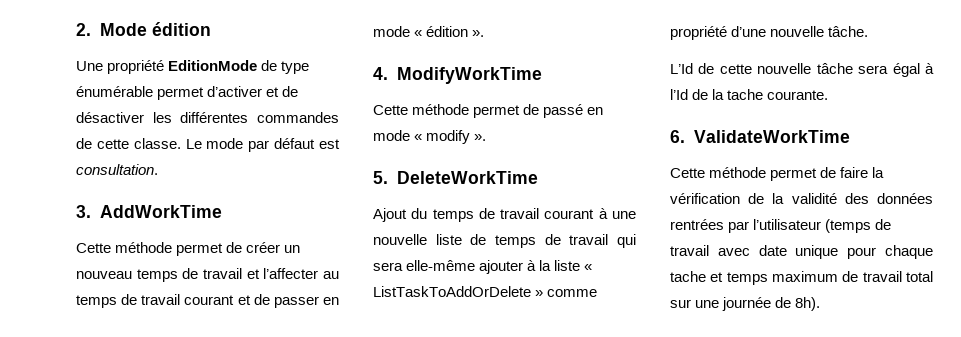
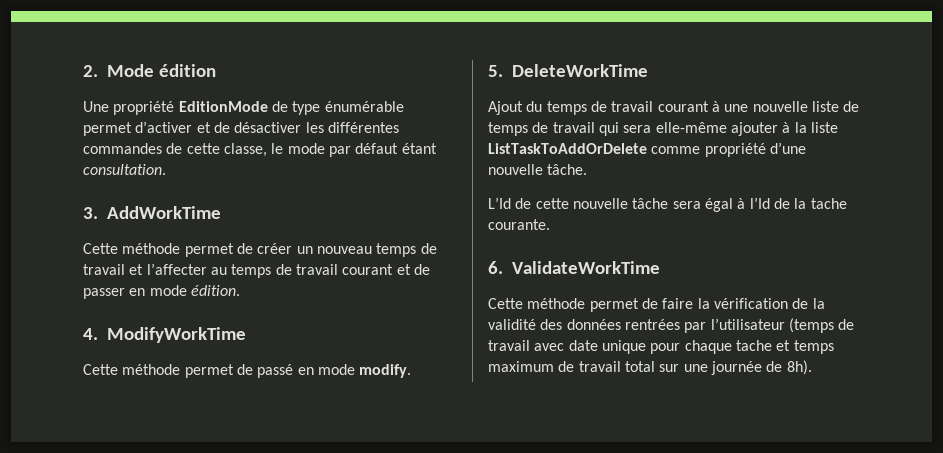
- Une propriété EditionMode de type énumérable permet d’activer et de désactiver les différentes commandes de cette classe. Le mode par défaut est consultation.
+ Une propriété EditionMode de type énumérable permet d’activer et de désactiver les différentes commandes de cette classe, le mode par défaut étant consultation.
- Cette méthode permet de créer un nouveau temps de travail et l’affecter au temps de travail courant et de passer en mode « édition ».
+ Cette méthode permet de créer un nouveau temps de travail et l’affecter au temps de travail courant et de passer en mode édition.
- Cette méthode permet de passé en mode « modify ».
+ Cette méthode permet de passé en mode modify.
- Ajout du temps de travail courant à une nouvelle liste de temps de travail qui sera elle-même ajouter à la liste « ListTaskToAddOrDelete » comme propriété d’une nouvelle tâche.
+ Ajout du temps de travail courant à une nouvelle liste de temps de travail qui sera elle-même ajouter à la liste ListTaskToAddOrDelete comme propriété d’une nouvelle tâche.

